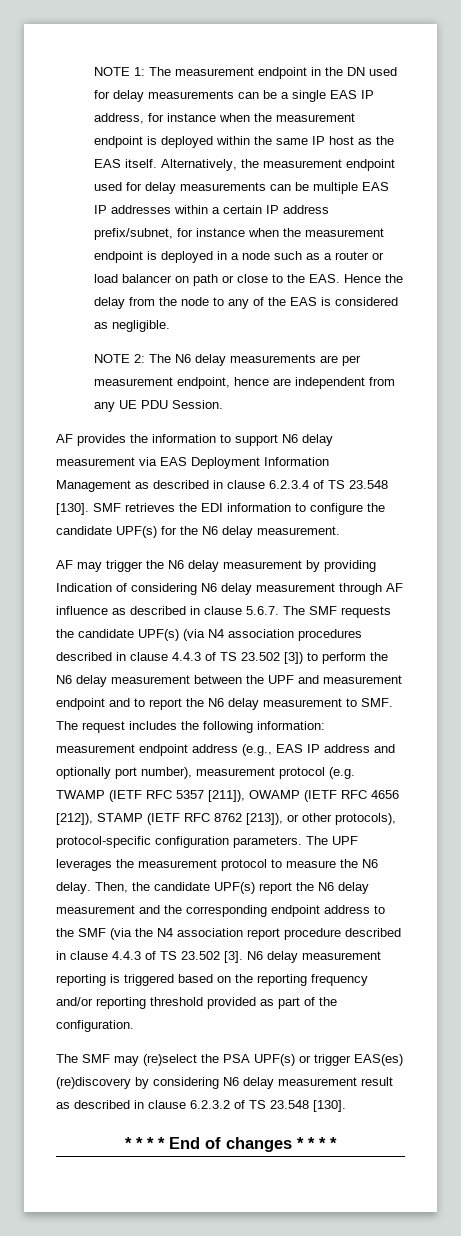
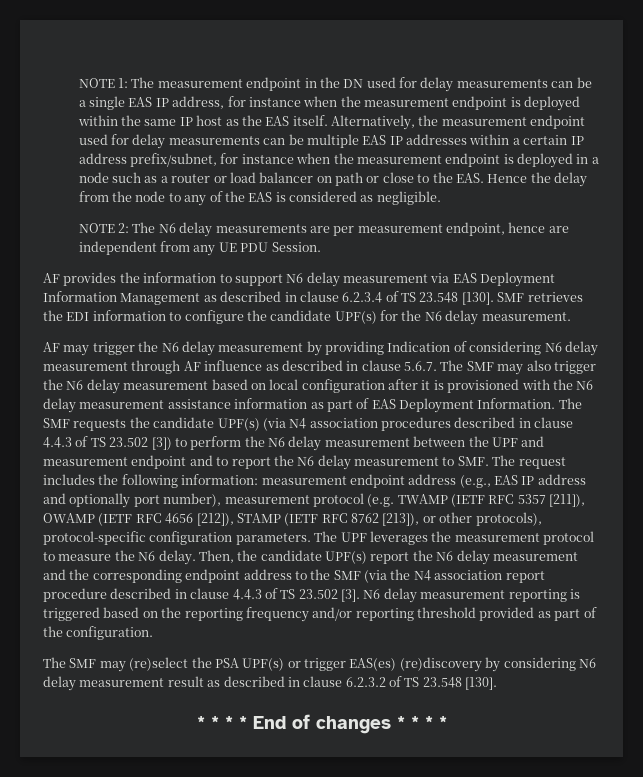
- AF may trigger the N6 delay measurement by providing Indication of considering N6 delay measurement through AF influence as described in clause 5.6.7. The SMF requests the candidate UPF(s) (via N4 association procedures described in clause 4.4.3 of TS 23.502 [3]) to perform the N6 delay measurement between the UPF and measurement endpoint and to report the N6 delay measurement to SMF. The request includes the following information:
+ AF may trigger the N6 delay measurement by providing Indication of considering N6 delay measurement through AF influence as described in clause 5.6.7. The SMF may also trigger the N6 delay measurement based on local configuration after it is provisioned with the N6 delay measurement assistance information as part of EAS Deployment Information. The SMF requests the candidate UPF(s) (via N4 association procedures described in clause 4.4.3 of TS 23.502 [3]) to perform the N6 delay measurement between the UPF and measurement endpoint and to report the N6 delay measurement to SMF. The request includes the following information:

